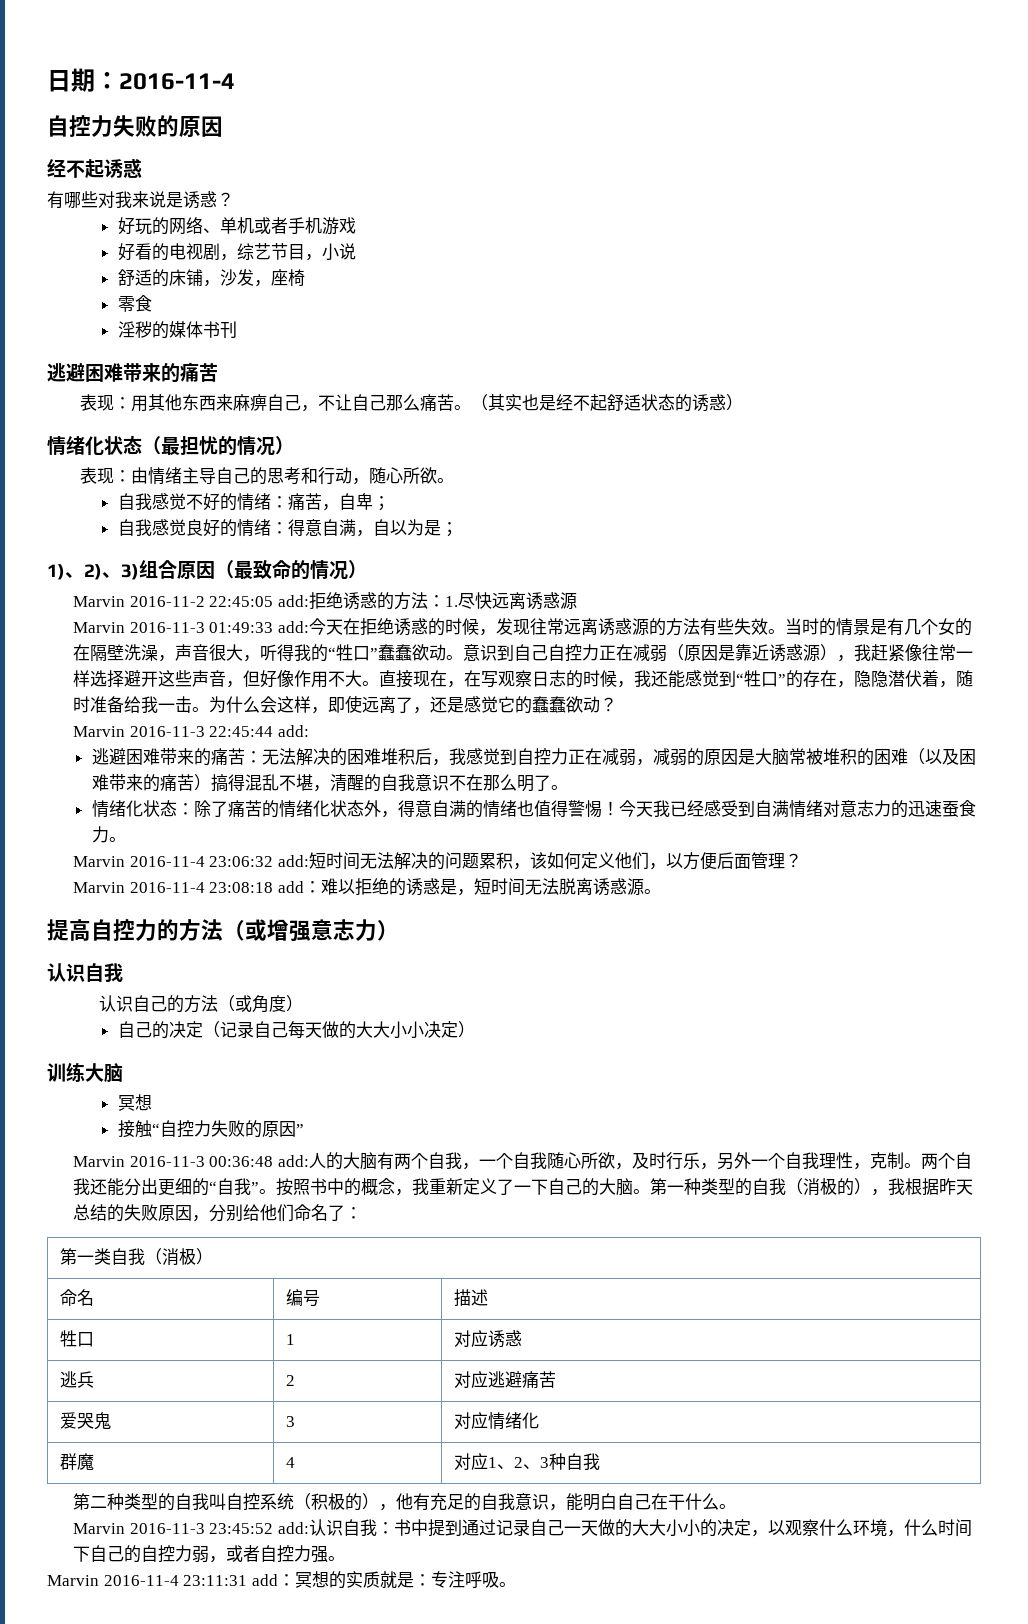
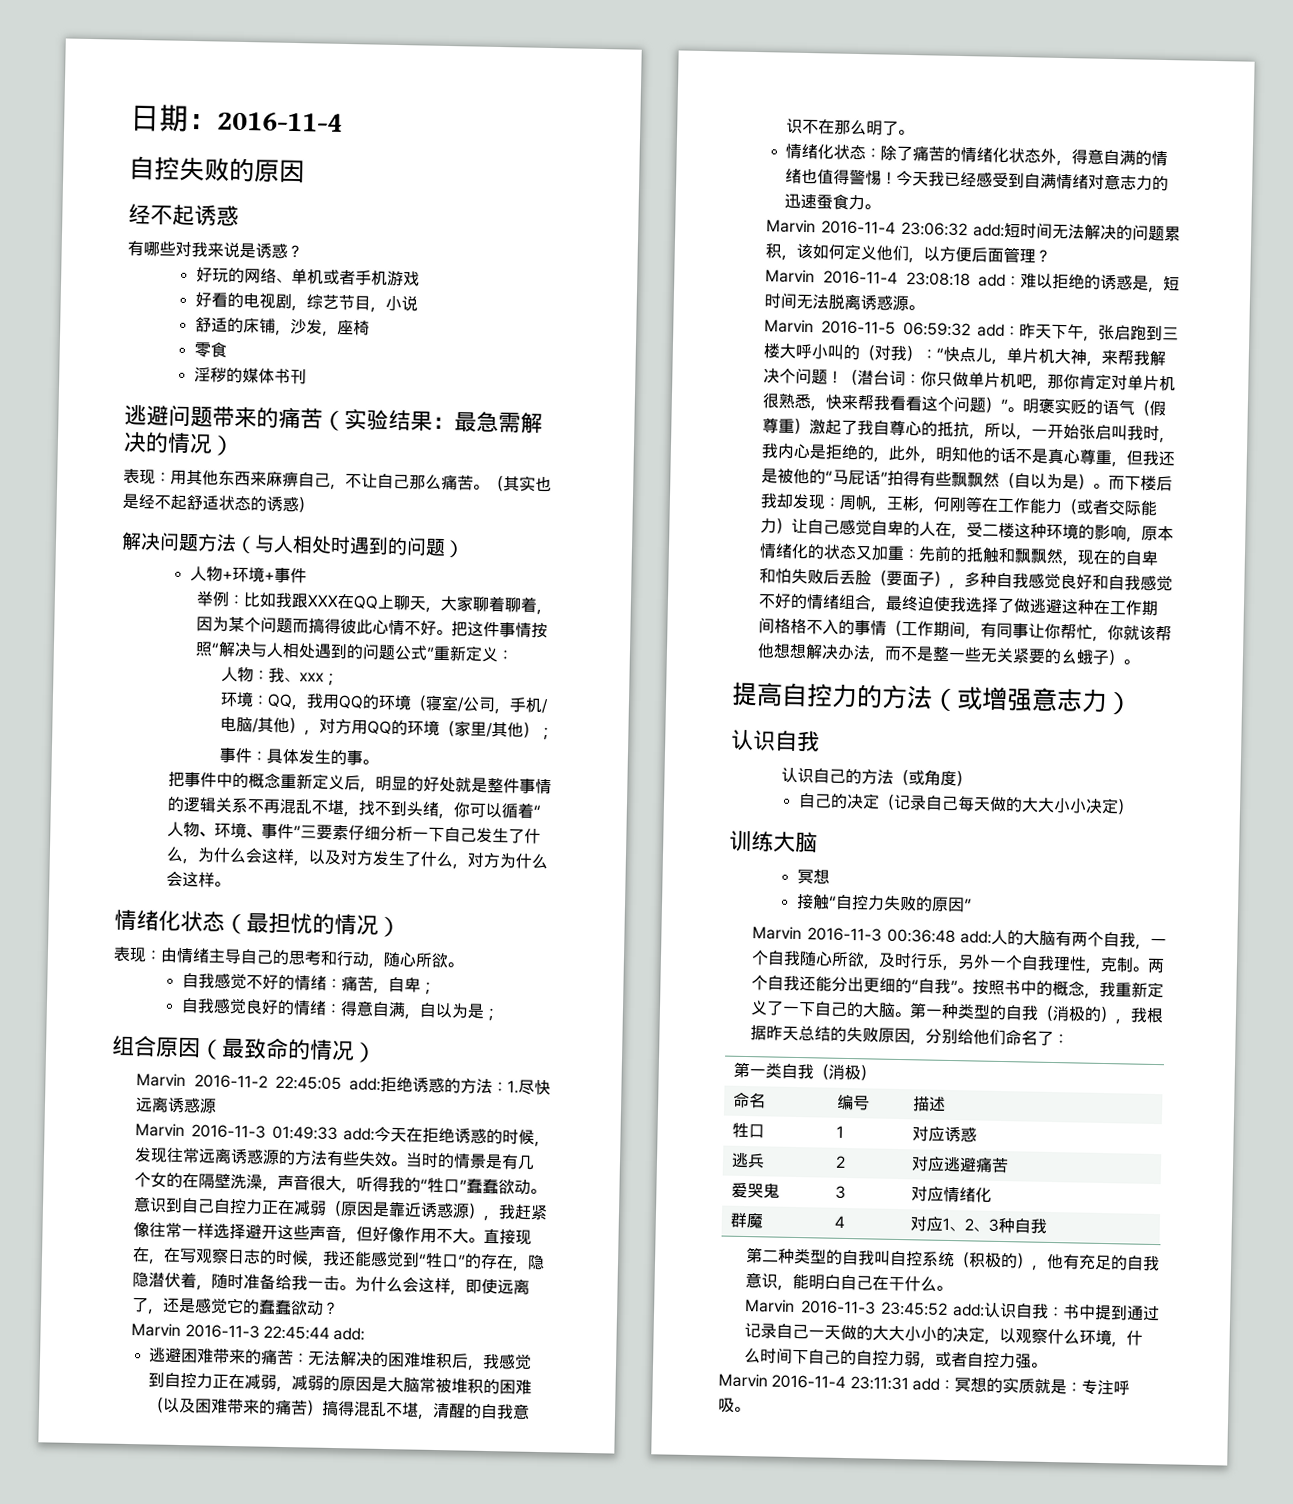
  日期：2016-11-4
- 自控力失败的原因
+ 自控失败的原因
  淫秽的媒体书刊
- 逃避困难带来的痛苦
+ 逃避问题带来的痛苦（实验结果：最急需解决的情况）
+ 解决问题方法（与人相处时遇到的问题）
+ 人物+环境+事件
+ 举例：比如我跟XXX在QQ上聊天，大家聊着聊着，因为某个问题而搞得彼此心情不好。把这件事情按照“解决与人相处遇到的问题公式”重新定义：
+ 人物：我、xxx；
+ 环境：QQ，我用QQ的环境（寝室/公司，手机/电脑/其他），对方用QQ的环境（家里/其他）；
+ 事件：具体发生的事。
+ 把事件中的概念重新定义后，明显的好处就是整件事情的逻辑关系不再混乱不堪，找不到头绪，你可以循着“人物、环境、事件”三要素仔细分析一下自己发生了什么，为什么会这样，以及对方发生了什么，对方为什么会这样。
- 1)、2)、3)组合原因（最致命的情况）
+ 组合原因（最致命的情况）
+ Marvin 2016-11-5 06:59:32 add：昨天下午，张启跑到三楼大呼小叫的（对我）：“快点儿，单片机大神，来帮我解决个问题！（潜台词：你只做单片机吧，那你肯定对单片机很熟悉，快来帮我看看这个问题）”。明褒实贬的语气（假尊重）激起了我自尊心的抵抗，所以，一开始张启叫我时，我内心是拒绝的，此外，明知他的话不是真心尊重，但我还是被他的“马屁话”拍得有些飘飘然（自以为是）。而下楼后我却发现：周帆，王彬，何刚等在工作能力（或者交际能力）让自己感觉自卑的人在，受二楼这种环境的影响，原本情绪化的状态又加重：先前的抵触和飘飘然，现在的自卑和怕失败后丢脸（要面子），多种自我感觉良好和自我感觉不好的情绪组合，最终迫使我选择了做逃避这种在工作期间格格不入的事情（工作期间，有同事让你帮忙，你就该帮他想想解决办法，而不是整一些无关紧要的幺蛾子）。

